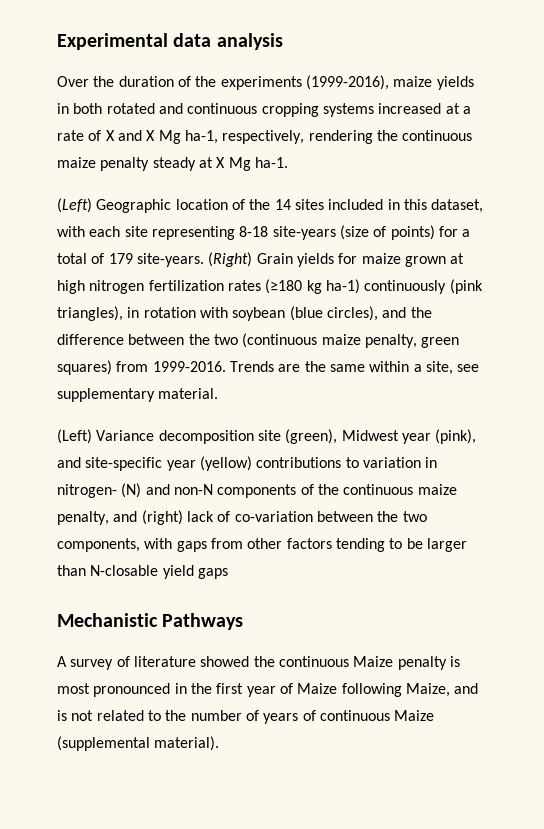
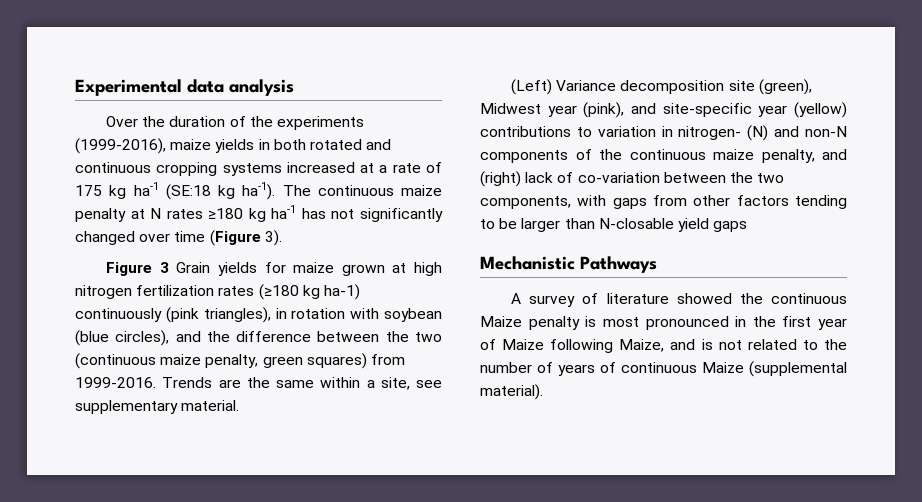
- Over the duration of the experiments (1999-2016), maize yields in both rotated and continuous cropping systems increased at a rate of X and X Mg ha-1, respectively, rendering the continuous maize penalty steady at X Mg ha-1.
- (Left) Geographic location of the 14 sites included in this dataset, with each site representing 8-18 site-years (size of points) for a total of 179 site-years. (Right) Grain yields for maize grown at high nitrogen fertilization rates (≥180 kg ha-1) continuously (pink triangles), in rotation with soybean (blue circles), and the difference between the two (continuous maize penalty, green squares) from 1999-2016.
+ Over the duration of the experiments (1999-2016), maize yields in both rotated and continuous cropping systems increased at a rate of 175 kg ha-1 (SE:18 kg ha-1). The continuous maize penalty at N rates ≥180 kg ha-1 has not significantly changed over time (Figure 3).
+ Figure 3 Grain yields for maize grown at high nitrogen fertilization rates (≥180 kg ha-1) continuously (pink triangles), in rotation with soybean (blue circles), and the difference between the two (continuous maize penalty, green squares) from 1999-2016.

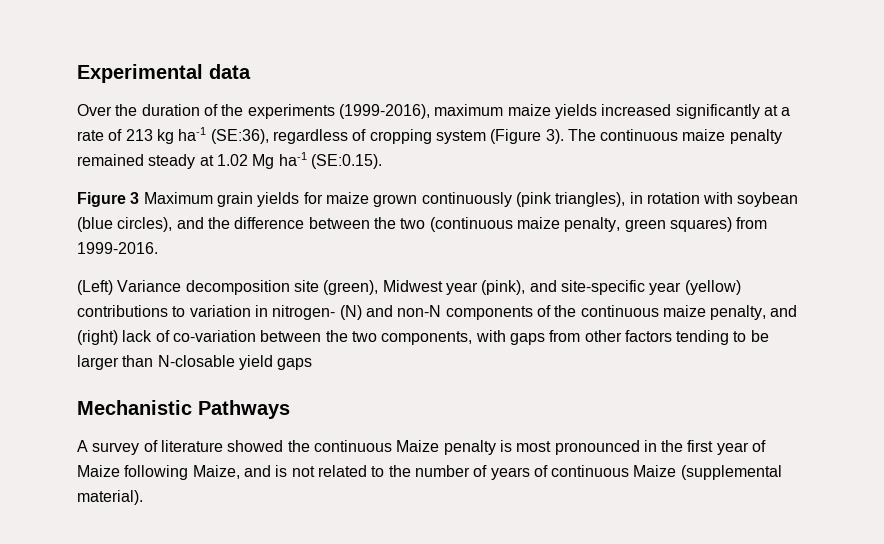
- Experimental data analysis
+ Experimental data
- Over the duration of the experiments (1999-2016), maize yields in both rotated and continuous cropping systems increased at a rate of 175 kg ha-1 (SE:18 kg ha-1). The continuous maize penalty at N rates ≥180 kg ha-1 has not significantly changed over time (Figure 3).
+ Over the duration of the experiments (1999-2016), maximum maize yields increased significantly at a rate of 213 kg ha-1 (SE:36), regardless of cropping system (Figure 3). The continuous maize penalty remained steady at 1.02 Mg ha-1 (SE:0.15).
- Figure 3 Grain yields for maize grown at high nitrogen fertilization rates (≥180 kg ha-1) continuously (pink triangles), in rotation with soybean (blue circles), and the difference between the two (continuous maize penalty, green squares) from 1999-2016. Trends are the same within a site, see supplementary material.
+ Figure 3 Maximum grain yields for maize grown continuously (pink triangles), in rotation with soybean (blue circles), and the difference between the two (continuous maize penalty, green squares) from 1999-2016.

